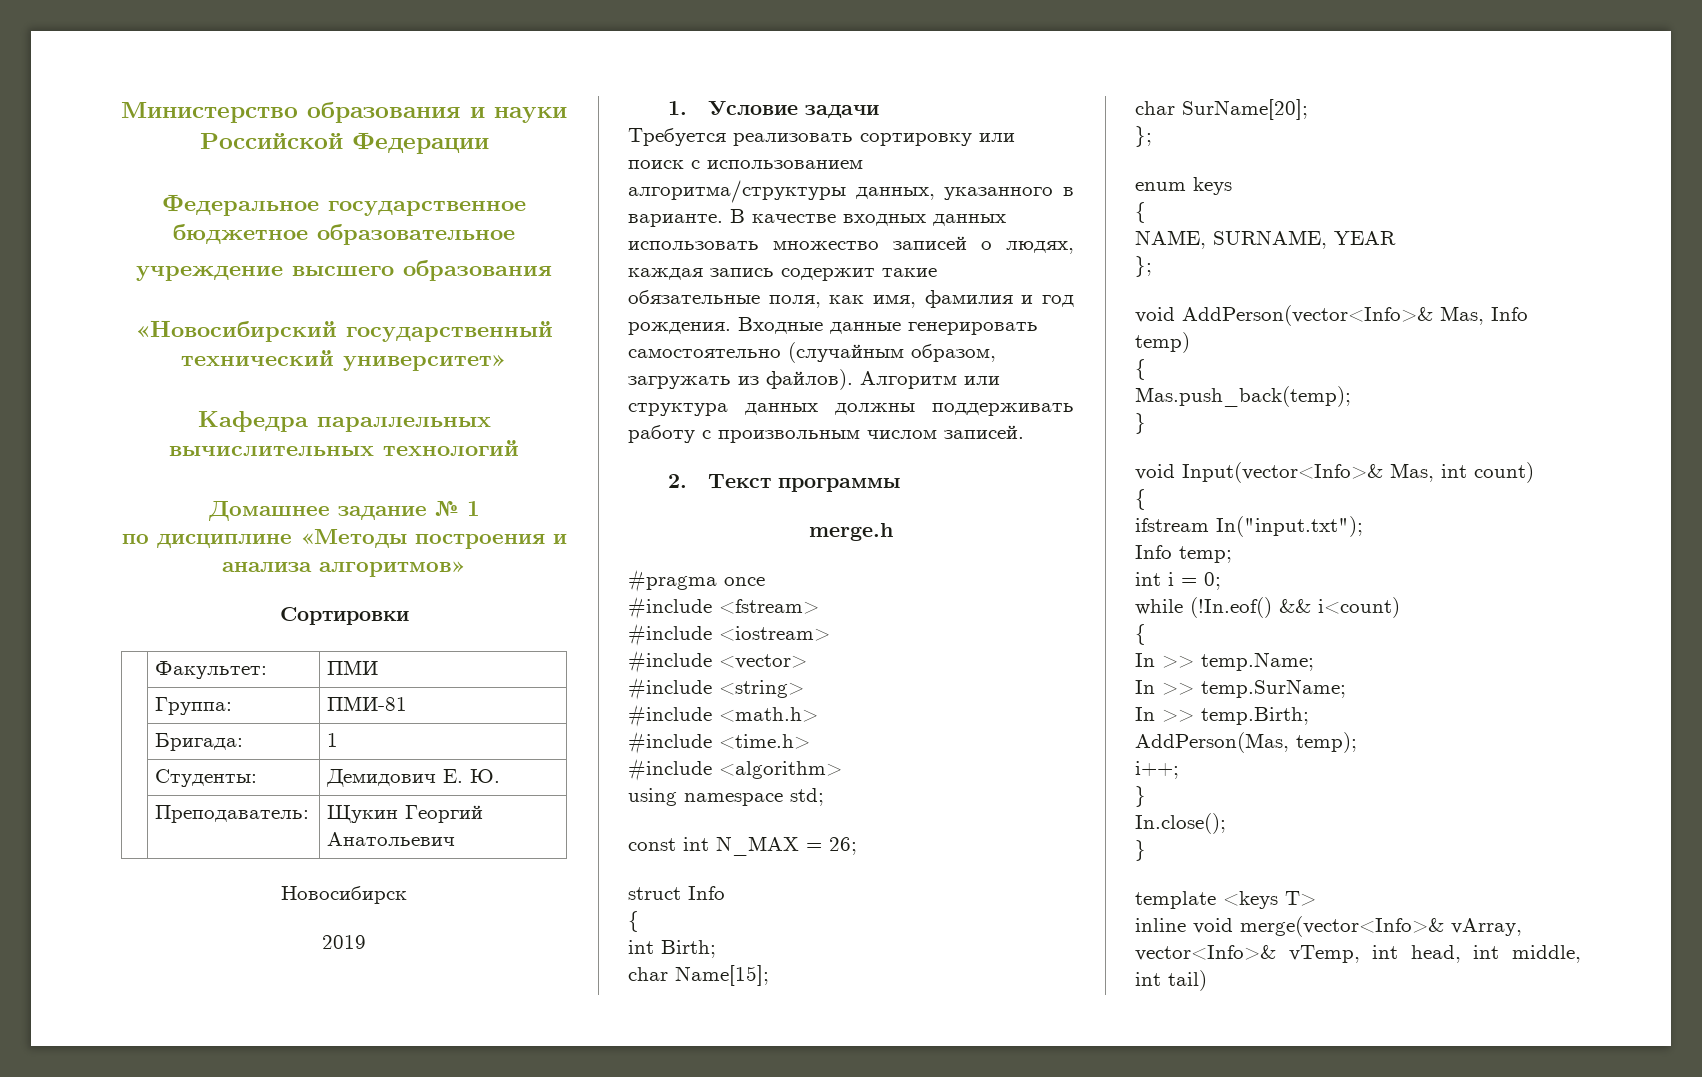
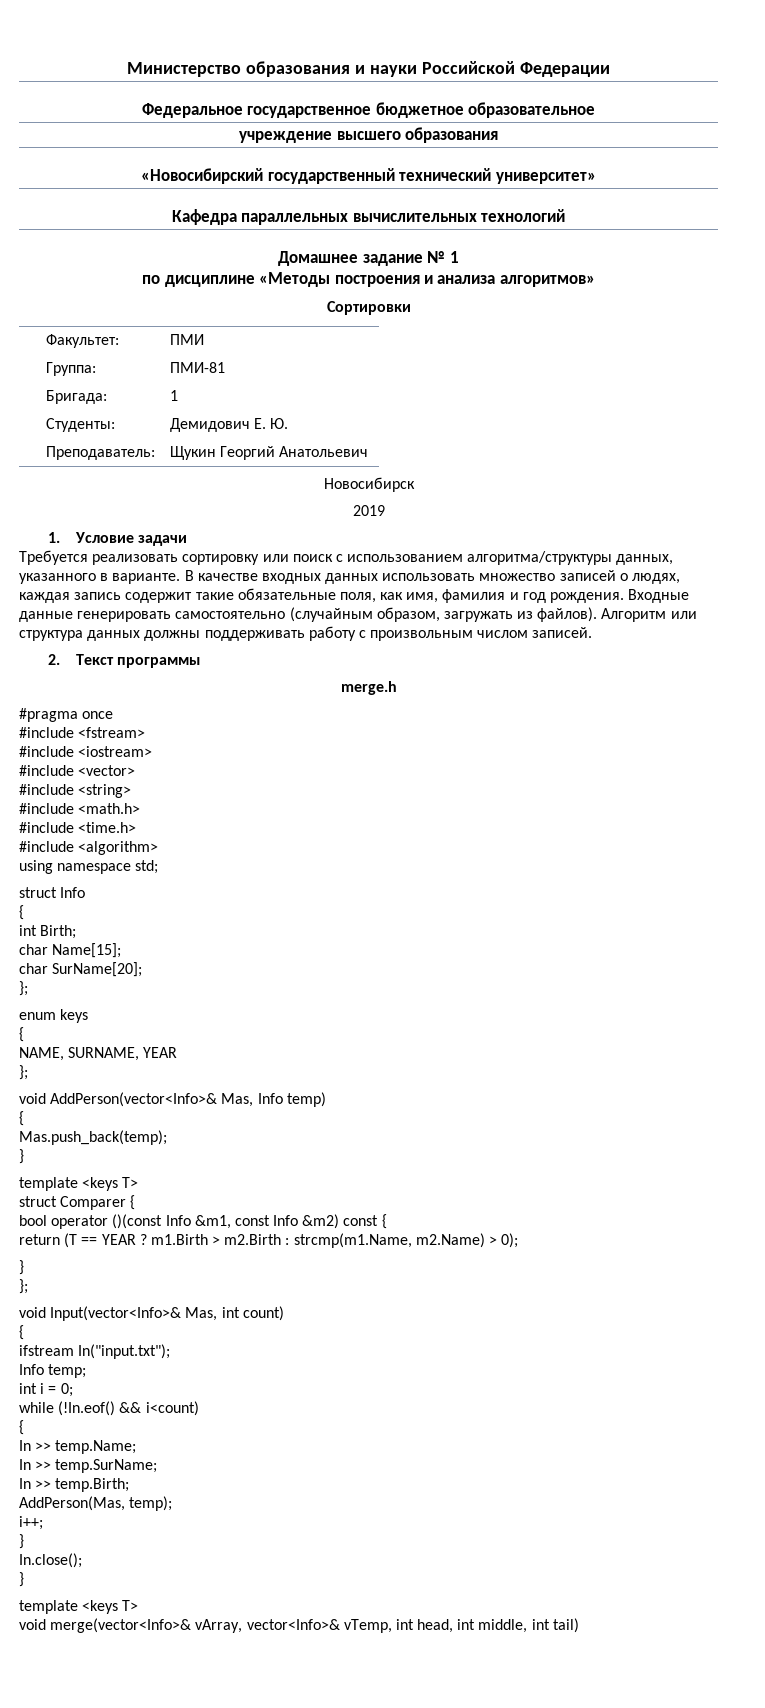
- const int N_MAX = 26;
  Mas.push_back(temp);
  }
+ template <keys T>
+ struct Comparer {
+ bool operator ()(const Info &m1, const Info &m2) const {
+ return (T == YEAR ? m1.Birth > m2.Birth : strcmp(m1.Name, m2.Name) > 0);
+ }
+ };
- inline void merge(vector<Info>& vArray, vector<Info>& vTemp, int head, int middle, int tail)
+ void merge(vector<Info>& vArray, vector<Info>& vTemp, int head, int middle, int tail)

